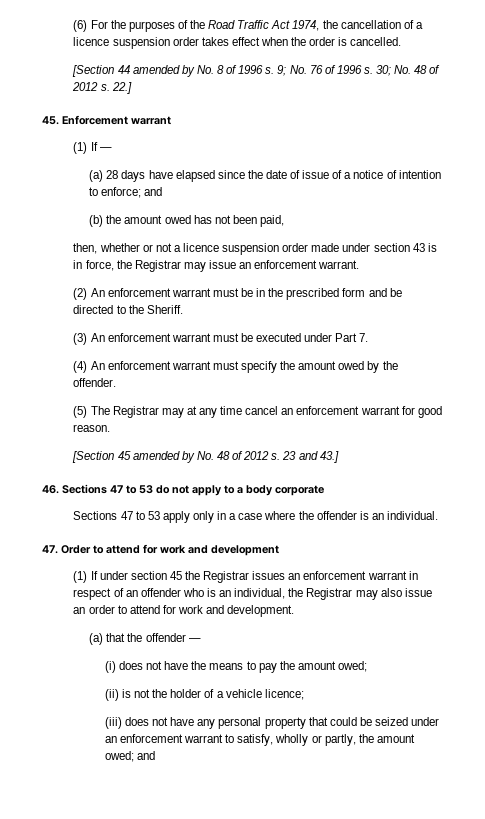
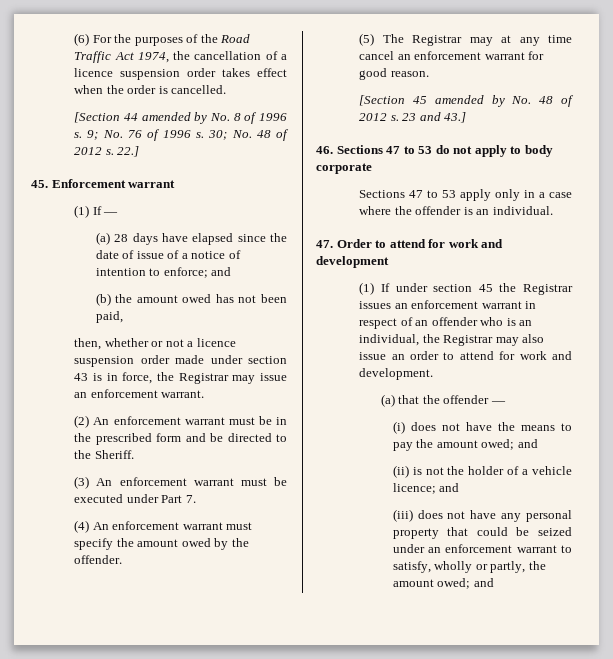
- 46. Sections 47 to 53 do not apply to a body corporate
+ 46. Sections 47 to 53 do not apply to body corporate
- (i) does not have the means to pay the amount owed;
+ (i) does not have the means to pay the amount owed; and
- (ii) is not the holder of a vehicle licence;
+ (ii) is not the holder of a vehicle licence; and

